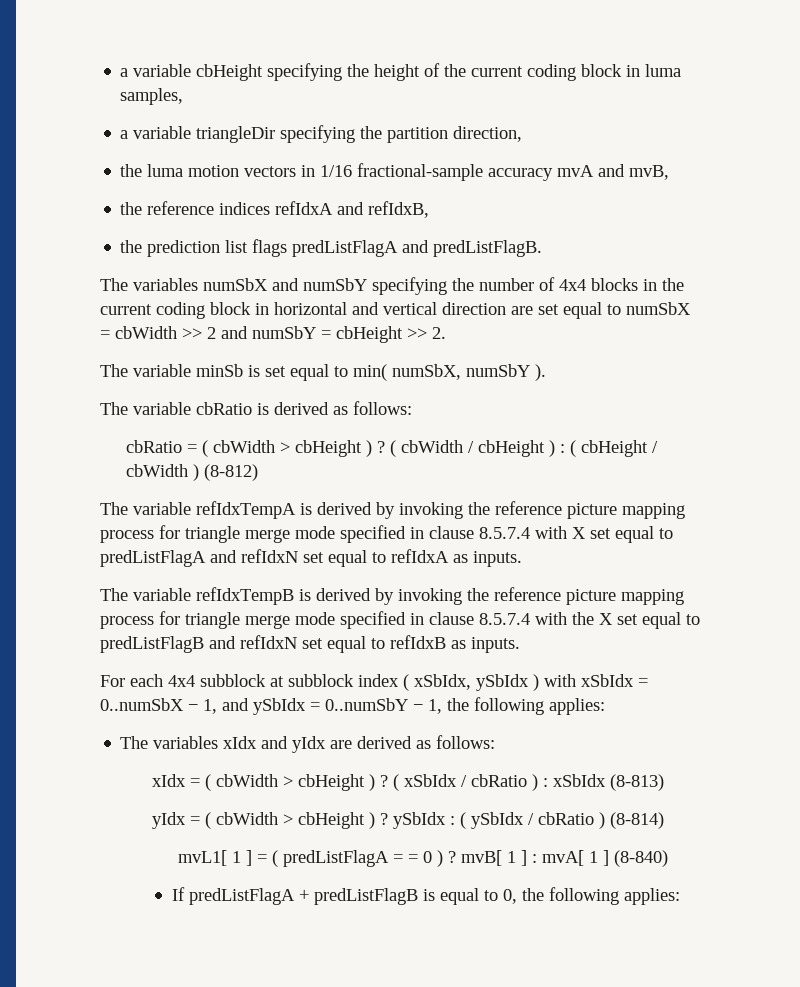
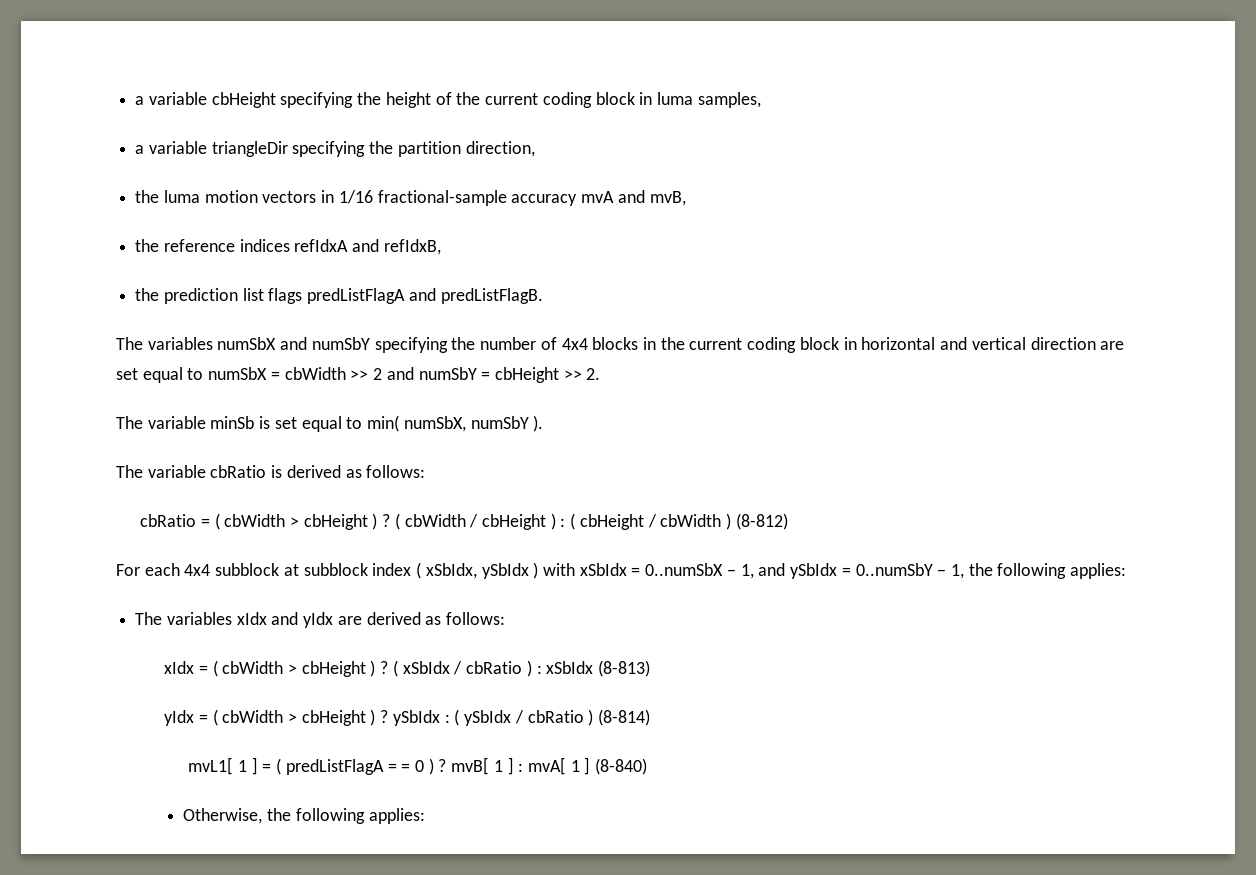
- The variable refIdxTempA is derived by invoking the reference picture mapping process for triangle merge mode specified in clause 8.5.7.4 with X set equal to predListFlagA and refIdxN set equal to refIdxA as inputs.
- The variable refIdxTempB is derived by invoking the reference picture mapping process for triangle merge mode specified in clause 8.5.7.4 with the X set equal to predListFlagB and refIdxN set equal to refIdxB as inputs.
- If predListFlagA + predListFlagB is equal to 0, the following applies:
+ Otherwise, the following applies:

